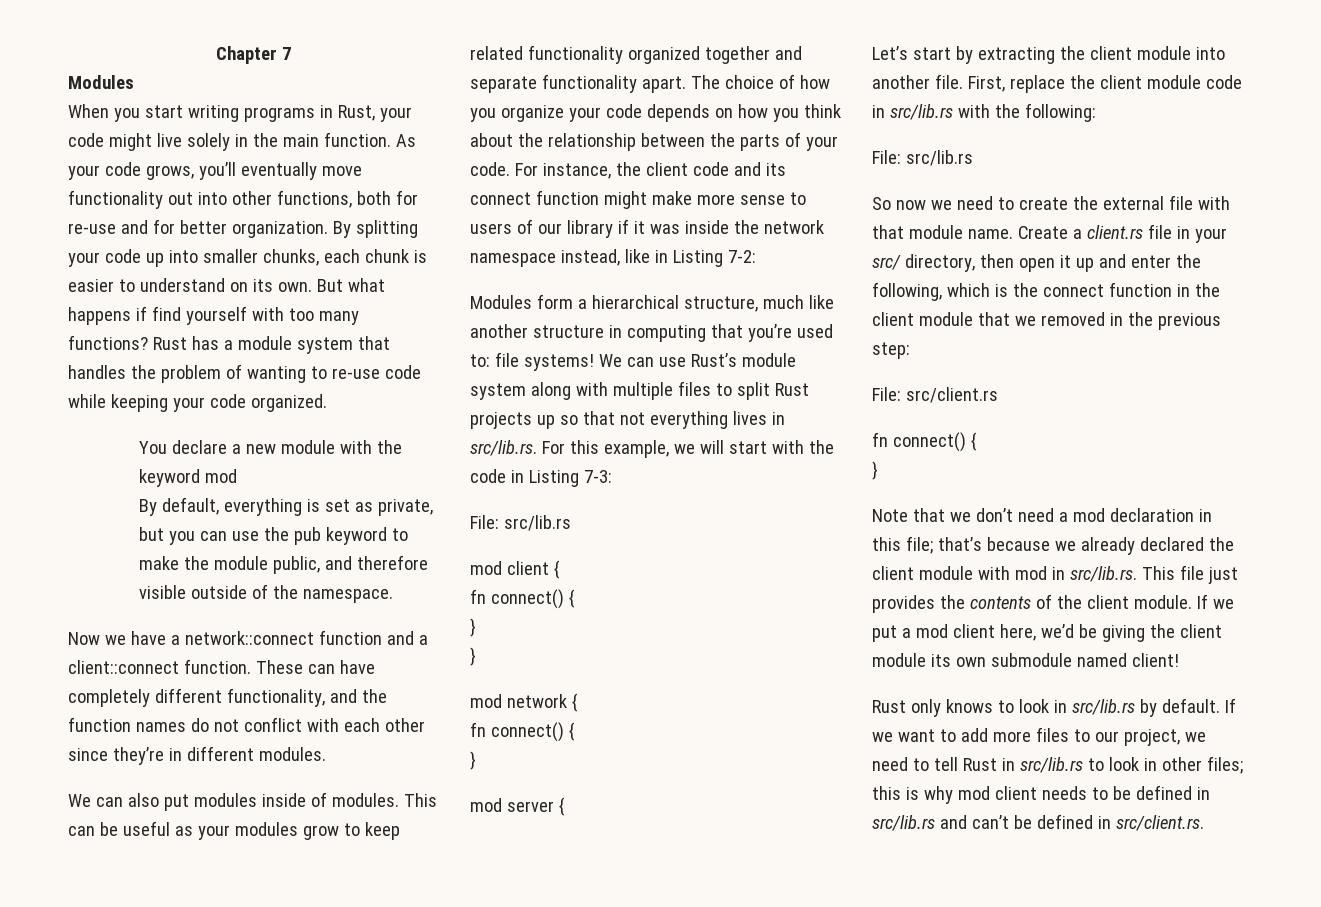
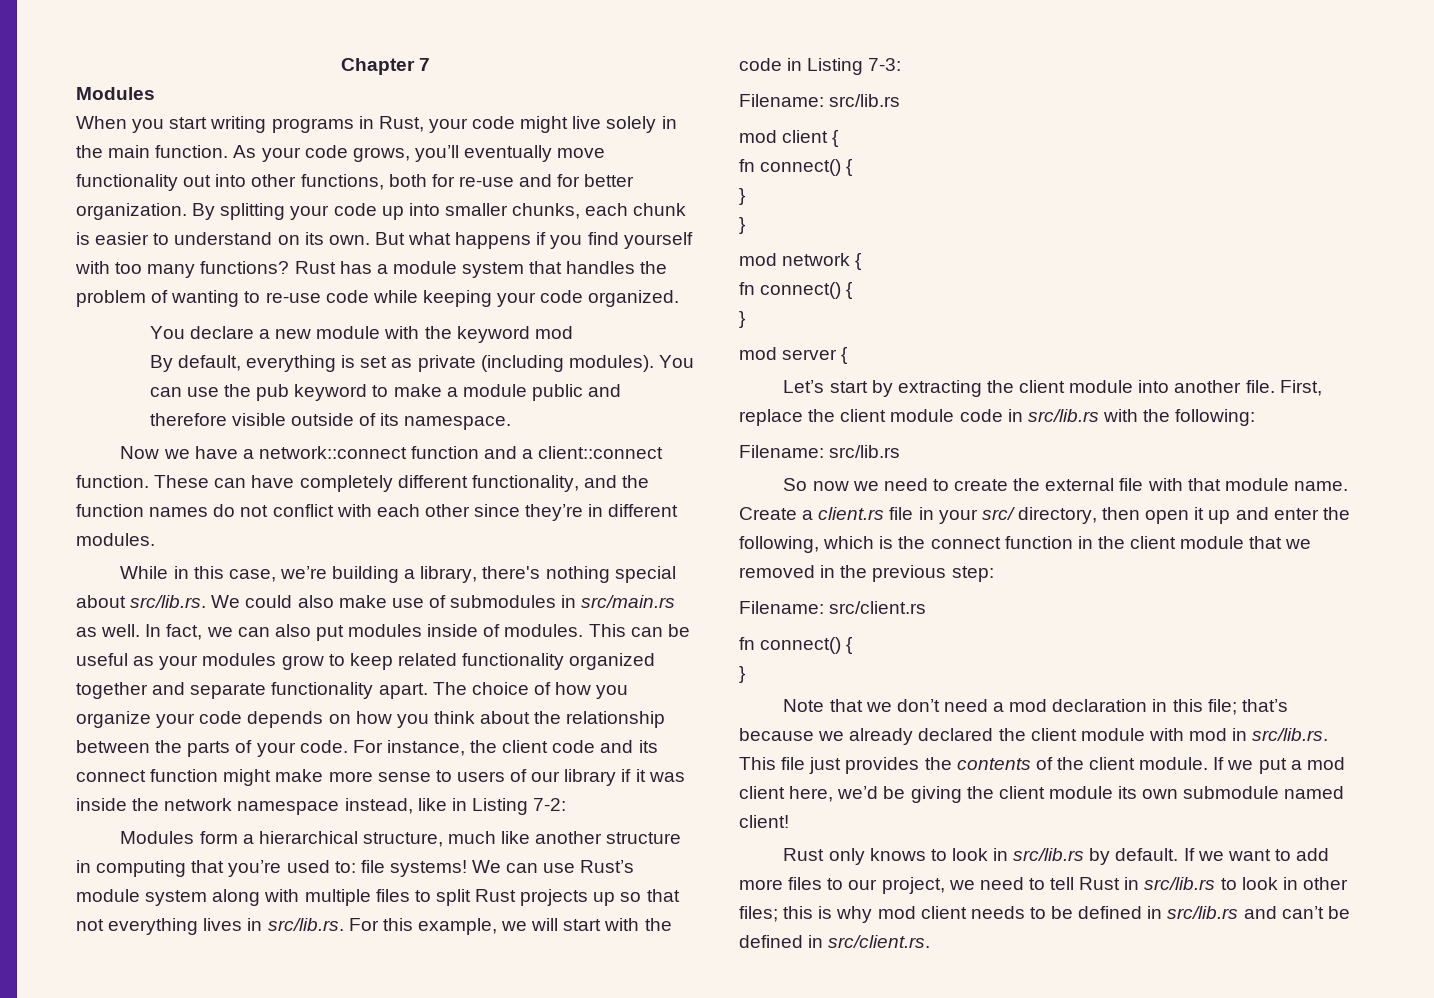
- But what happens if find yourself with too many functions?
+ But what happens if you find yourself with too many functions?
- By default, everything is set as private, but you can use the pub keyword to make the module public, and therefore visible outside of the namespace.
+ By default, everything is set as private (including modules). You can use the pub keyword to make a module public and therefore visible outside of its namespace.
- We can also put modules inside of modules.
+ While in this case, we’re building a library, there's nothing special about src/lib.rs. We could also make use of submodules in src/main.rs as well. In fact, we can also put modules inside of modules.
  We can use Rust’s module system along with multiple files to split Rust projects up so that not everything lives in src/lib.rs. For this example, we will start with the code in Listing 7-3:
- File: src/lib.rs
+ Filename: src/lib.rs
  First, replace the client module code in src/lib.rs with the following:
- File: src/lib.rs
+ Filename: src/lib.rs
- File: src/client.rs
+ Filename: src/client.rs

